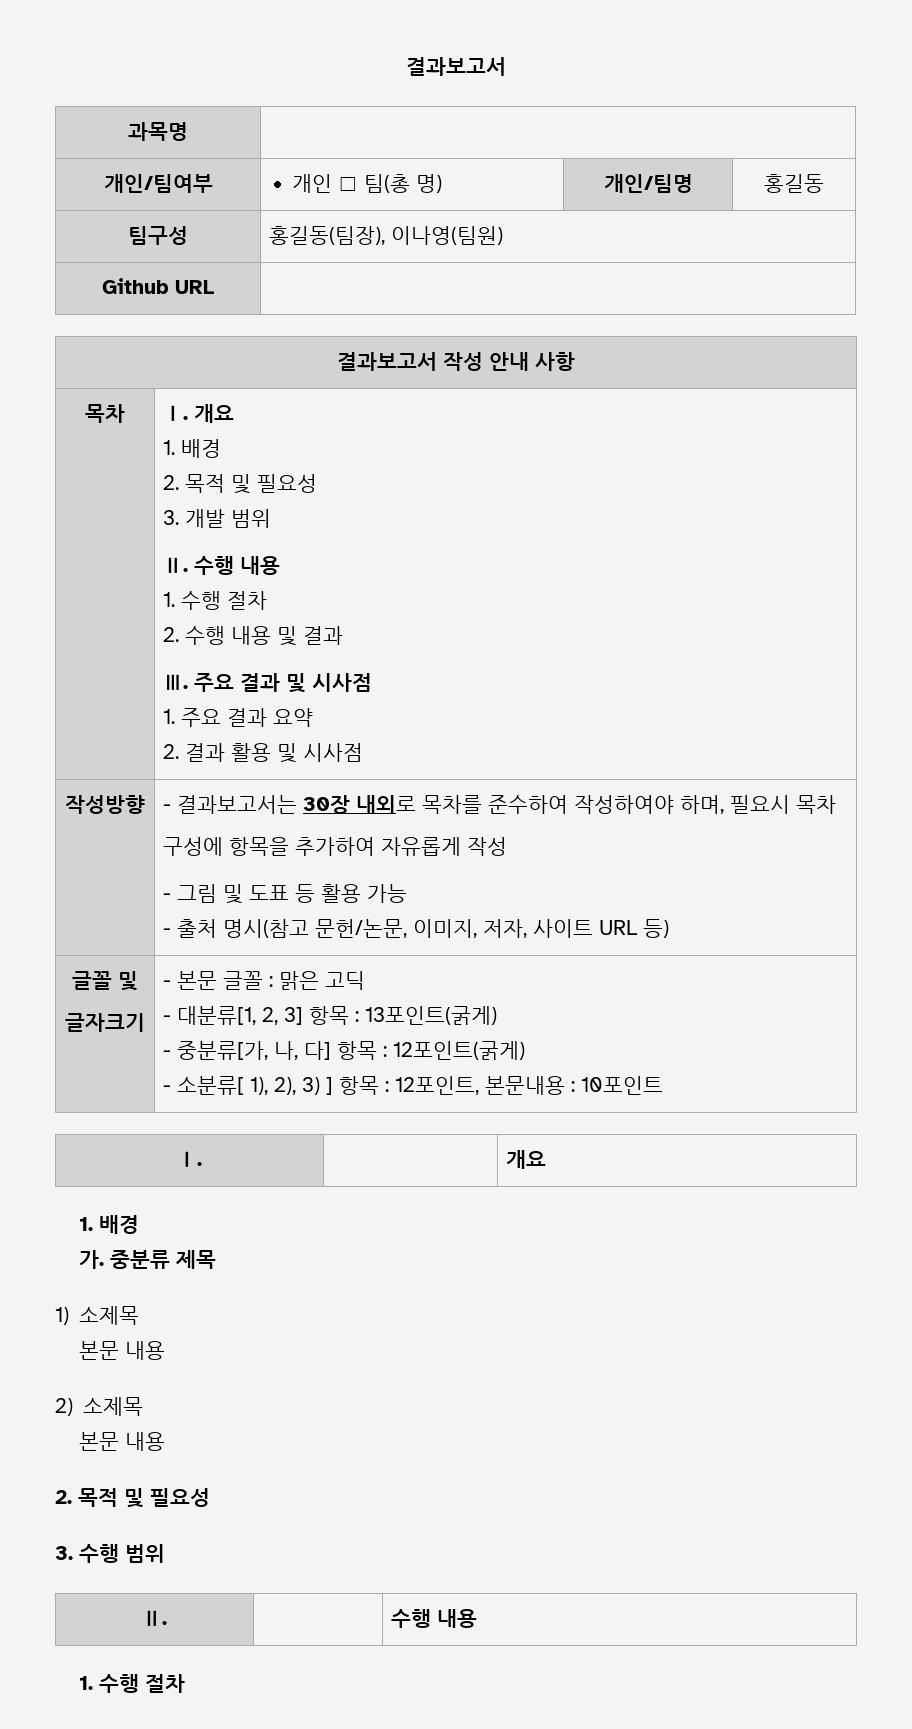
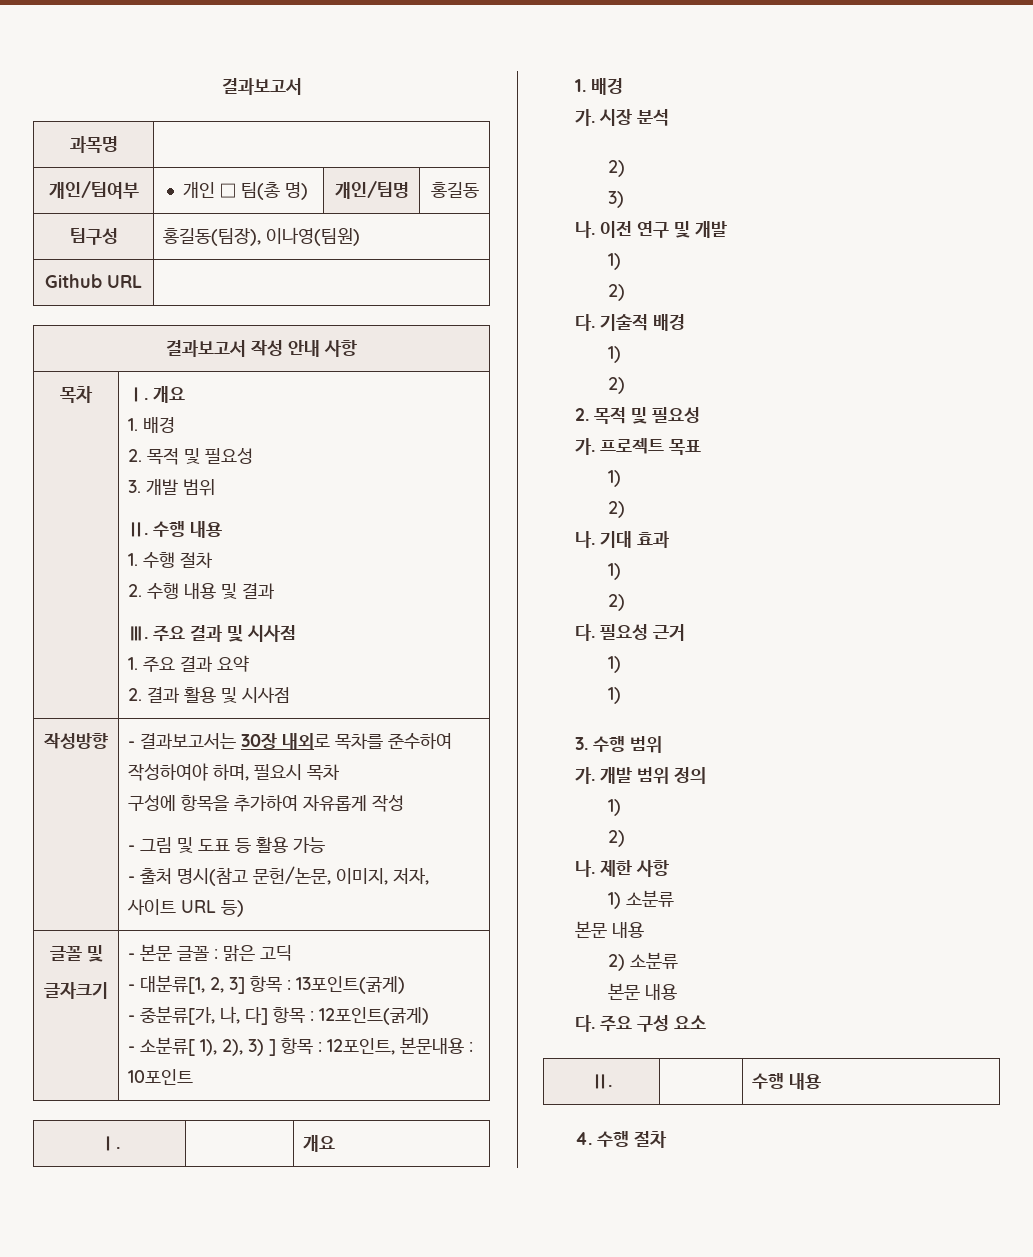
- 중분류 제목
- 1) 소제목
+ 시장 분석
+ 2)
+ 3)
+ 나. 이전 연구 및 개발
+ 1)
+ 2)
+ 다. 기술적 배경
+ 1)
+ 2)
+ 2. 목적 및 필요성
+ 가. 프로젝트 목표
+ 1)
+ 2)
+ 나. 기대 효과
+ 1)
+ 2)
+ 다. 필요성 근거
+ 1)
+ 1)
+ 3. 수행 범위
+ 가. 개발 범위 정의
+ 1)
+ 2)
+ 나. 제한 사항
+ 1) 소분류
  본문 내용
- 2) 소제목
+ 2) 소분류
  본문 내용
- 2. 목적 및 필요성
- 3. 수행 범위
+ 다. 주요 구성 요소
  Ⅱ. | | 수행 내용
- 1. 수행 절차
+ 4. 수행 절차

